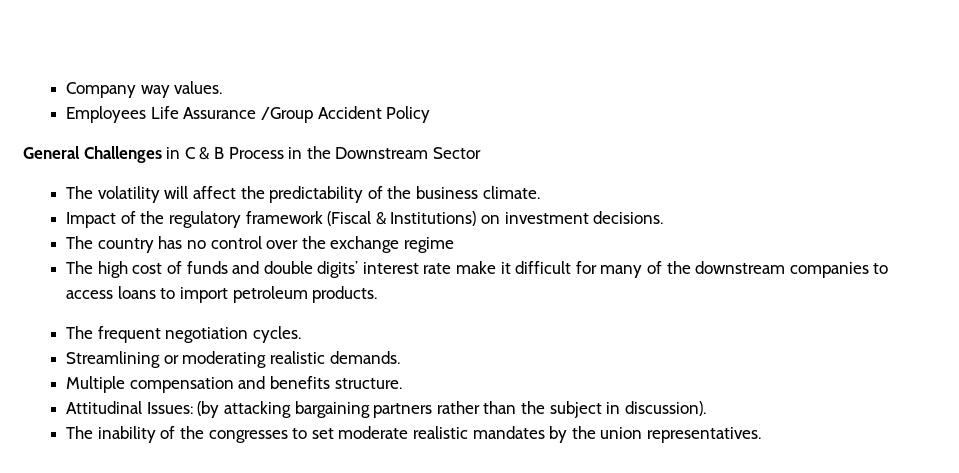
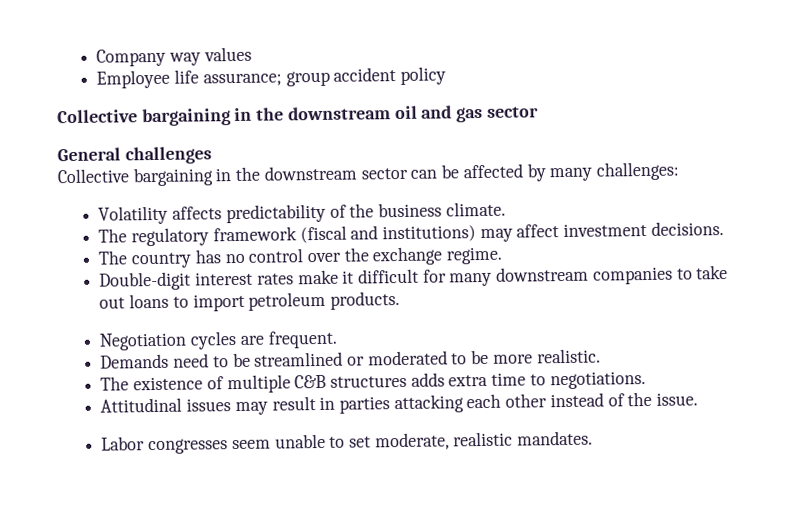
- Company way values.
- Employees Life Assurance /Group Accident Policy
- General Challenges in C & B Process in the Downstream Sector
- The volatility will affect the predictability of the business climate.
+ Company way values
+ Employee life assurance; group accident policy
+ Collective bargaining in the downstream oil and gas sector
+ General challenges
+ Collective bargaining in the downstream sector can be affected by many challenges:
+ Volatility affects predictability of the business climate.
- Impact of the regulatory framework (Fiscal & Institutions) on investment decisions.
+ The regulatory framework (fiscal and institutions) may affect investment decisions.
- The country has no control over the exchange regime
- The high cost of funds and double digits’ interest rate make it difficult for many of the downstream companies to access loans to import petroleum products.
+ The country has no control over the exchange regime.
+ Double-digit interest rates make it difficult for many downstream companies to take out loans to import petroleum products.
- The frequent negotiation cycles.
- Streamlining or moderating realistic demands.
- Multiple compensation and benefits structure.
- Attitudinal Issues: (by attacking bargaining partners rather than the subject in discussion).
- The inability of the congresses to set moderate realistic mandates by the union representatives.
+ Negotiation cycles are frequent.
+ Demands need to be streamlined or moderated to be more realistic.
+ The existence of multiple C&B structures adds extra time to negotiations.
+ Attitudinal issues may result in parties attacking each other instead of the issue.
+ Labor congresses seem unable to set moderate, realistic mandates.

